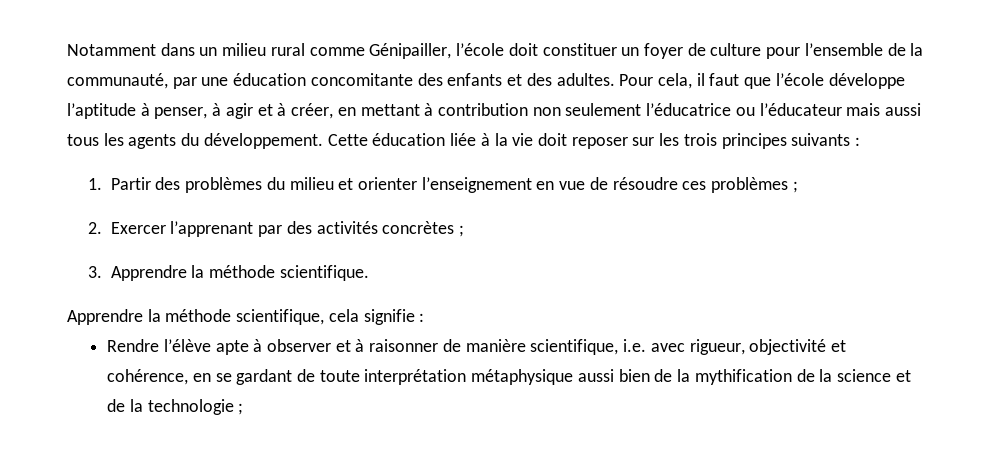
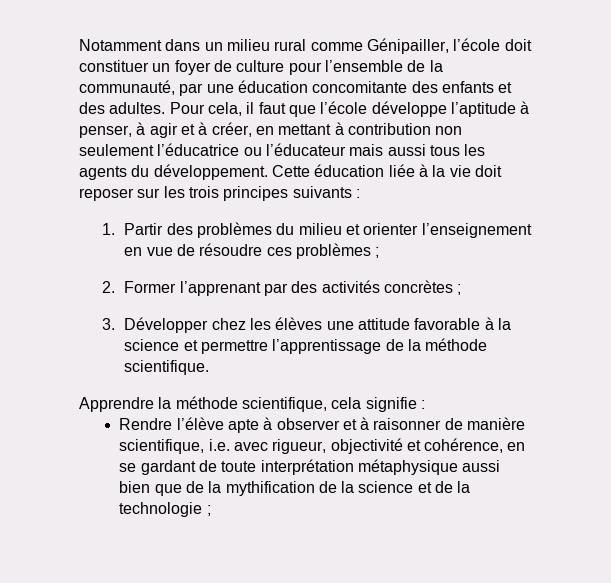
- 2. Exercer l’apprenant par des activités concrètes ;
+ 2. Former l’apprenant par des activités concrètes ;
- 3. Apprendre la méthode scientifique.
+ 3. Développer chez les élèves une attitude favorable à la science et permettre l’apprentissage de la méthode scientifique.
- Rendre l’élève apte à observer et à raisonner de manière scientifique, i.e. avec rigueur, objectivité et cohérence, en se gardant de toute interprétation métaphysique aussi bien de la mythification de la science et de la technologie ;
+ Rendre l’élève apte à observer et à raisonner de manière scientifique, i.e. avec rigueur, objectivité et cohérence, en se gardant de toute interprétation métaphysique aussi bien que de la mythification de la science et de la technologie ;

